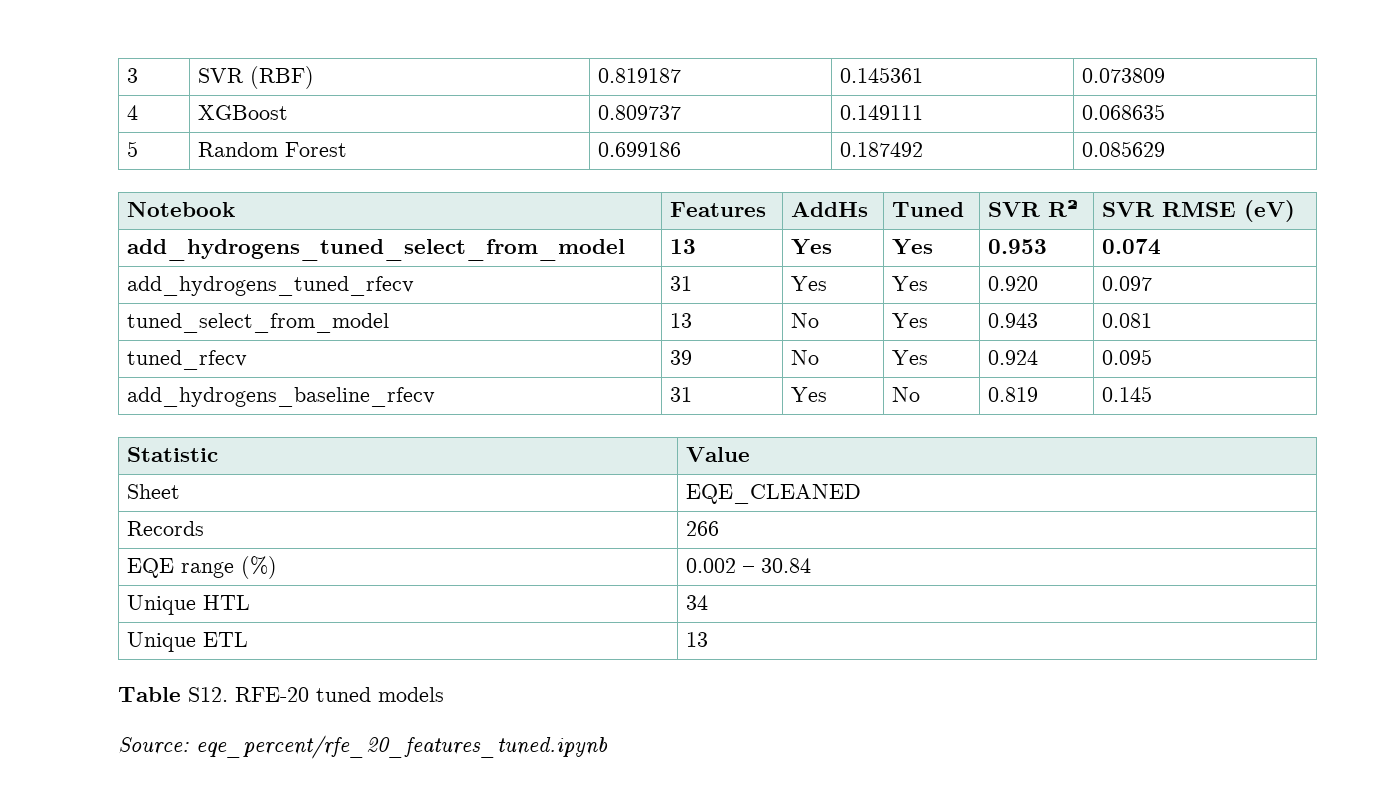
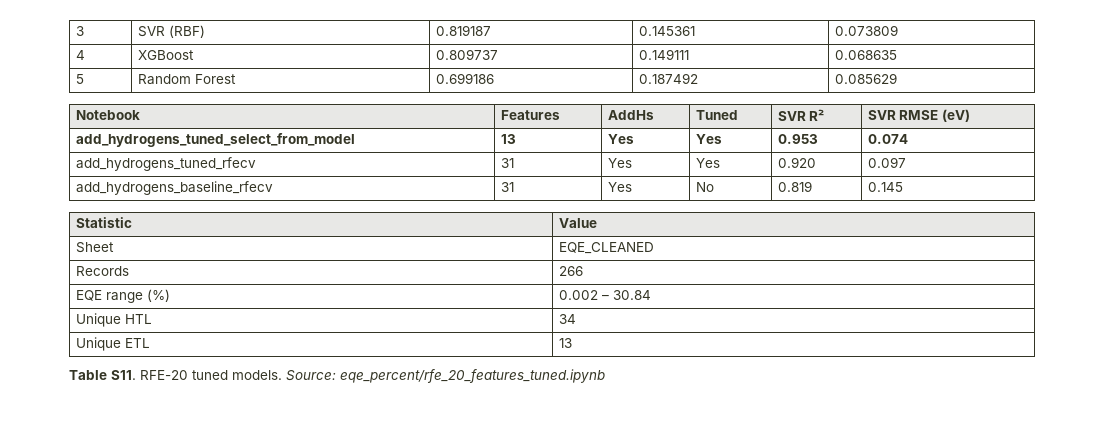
- tuned_select_from_model | 13 | No | Yes | 0.943 | 0.081
- tuned_rfecv | 39 | No | Yes | 0.924 | 0.095
- Table S12. RFE-20 tuned models
- Source: eqe_percent/rfe_20_features_tuned.ipynb
+ Table S11. RFE-20 tuned models. Source: eqe_percent/rfe_20_features_tuned.ipynb

